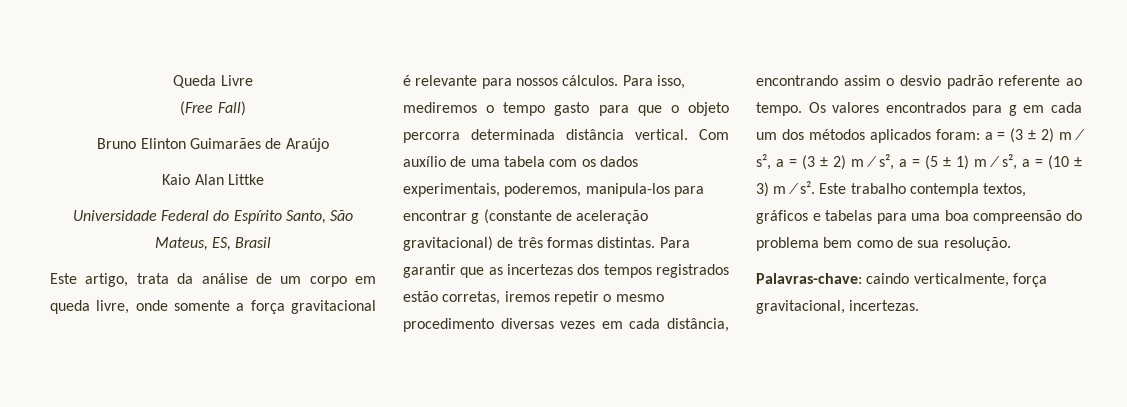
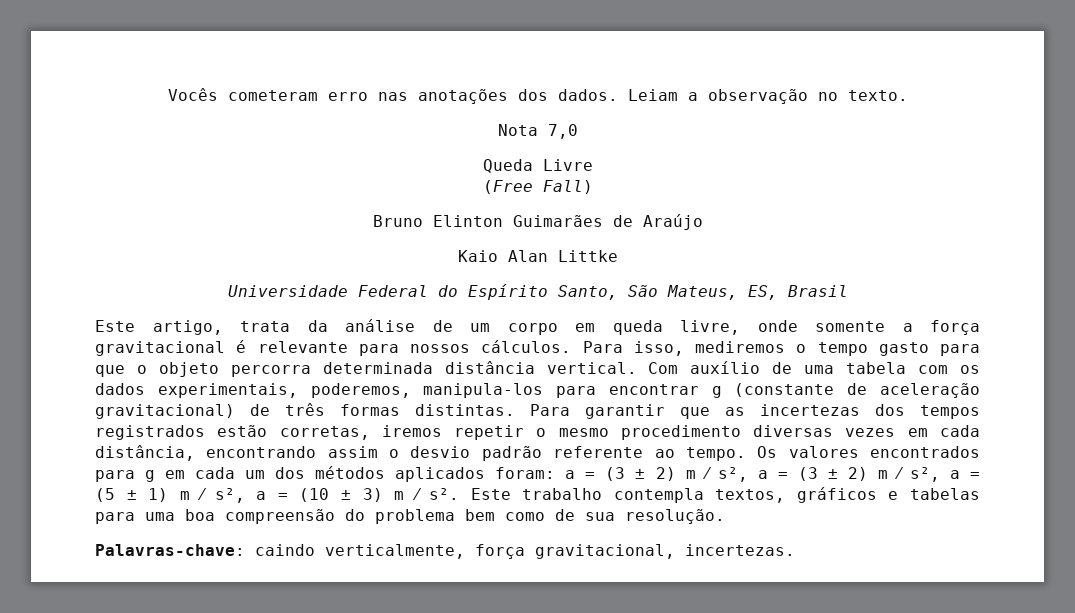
+ Vocês cometeram erro nas anotações dos dados. Leiam a observação no texto.
+ Nota 7,0

